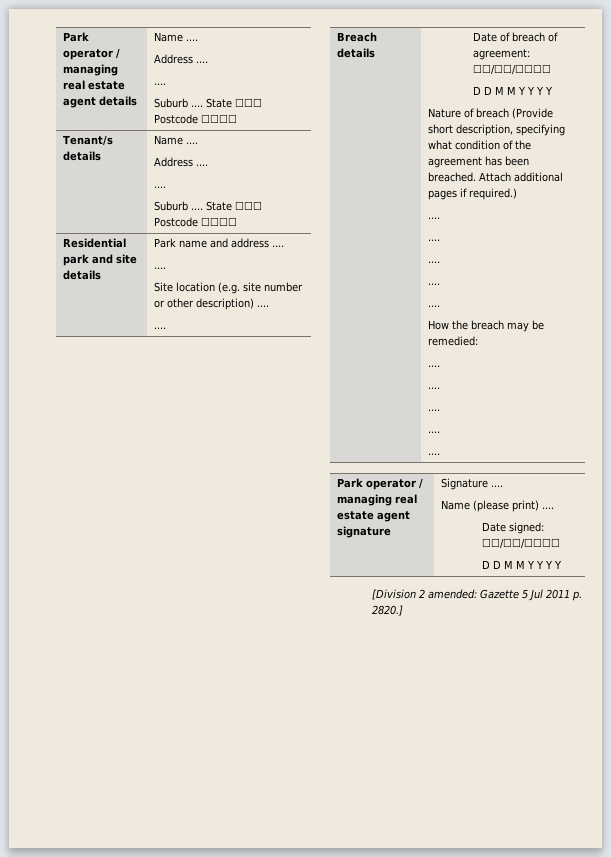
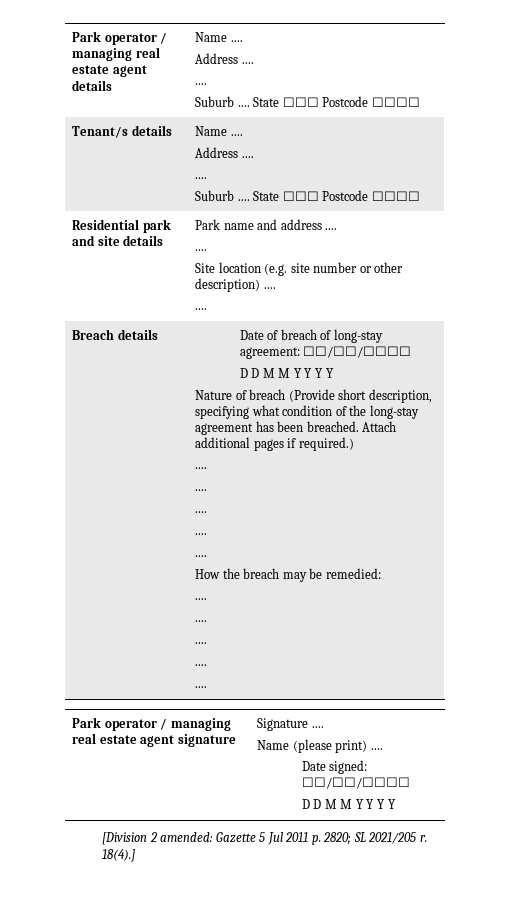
- Date of breach of agreement: ☐☐/☐☐/☐☐☐☐
+ Date of breach of long-stay agreement: ☐☐/☐☐/☐☐☐☐
- Nature of breach (Provide short description, specifying what condition of the agreement has been breached.
+ Nature of breach (Provide short description, specifying what condition of the long-stay agreement has been breached.
- [Division 2 amended: Gazette 5 Jul 2011 p. 2820.]
+ [Division 2 amended: Gazette 5 Jul 2011 p. 2820; SL 2021/205 r. 18(4).]

